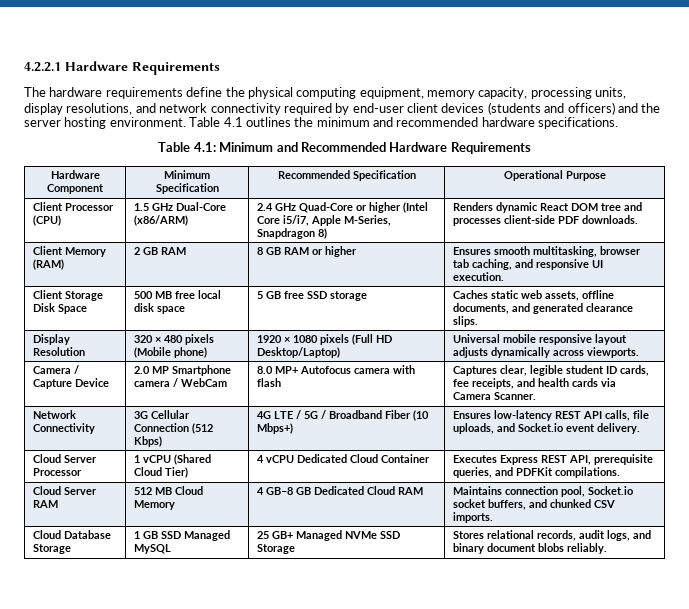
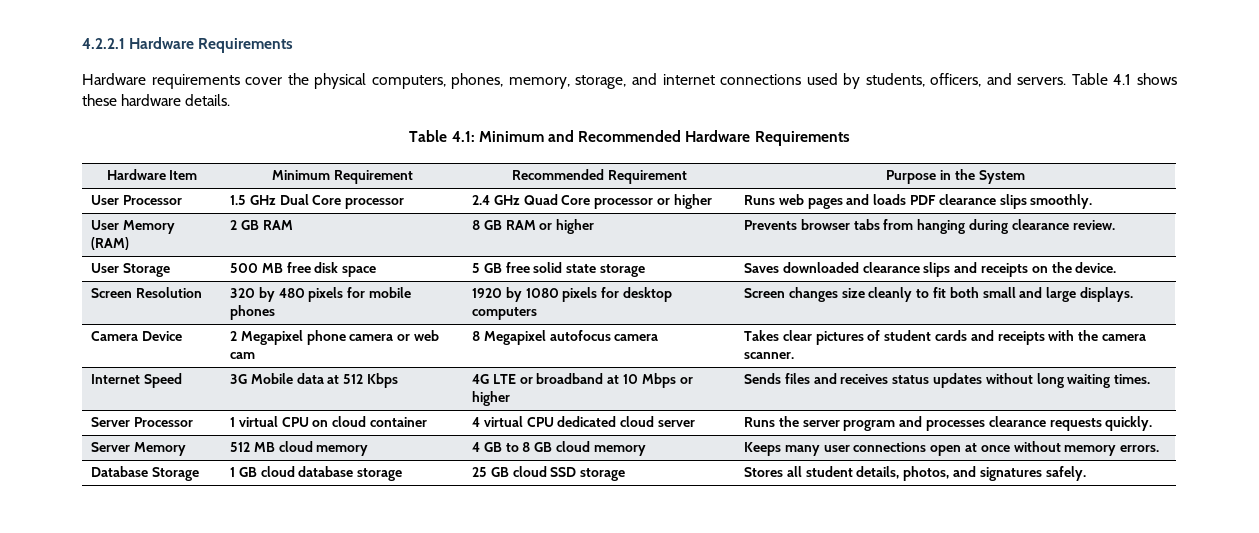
- The hardware requirements define the physical computing equipment, memory capacity, processing units, display resolutions, and network connectivity required by end-user client devices (students and officers) and the server hosting environment. Table 4.1 outlines the minimum and recommended hardware specifications.
+ Hardware requirements cover the physical computers, phones, memory, storage, and internet connections used by students, officers, and servers. Table 4.1 shows these hardware details.
- Hardware Component | Minimum Specification | Recommended Specification | Operational Purpose
- Client Processor (CPU) | 1.5 GHz Dual-Core (x86/ARM) | 2.4 GHz Quad-Core or higher (Intel Core i5/i7, Apple M-Series, Snapdragon 8) | Renders dynamic React DOM tree and processes client-side PDF downloads.
- Client Memory (RAM) | 2 GB RAM | 8 GB RAM or higher | Ensures smooth multitasking, browser tab caching, and responsive UI execution.
- Client Storage Disk Space | 500 MB free local disk space | 5 GB free SSD storage | Caches static web assets, offline documents, and generated clearance slips.
- Display Resolution | 320 × 480 pixels (Mobile phone) | 1920 × 1080 pixels (Full HD Desktop/Laptop) | Universal mobile responsive layout adjusts dynamically across viewports.
- Camera / Capture Device | 2.0 MP Smartphone camera / WebCam | 8.0 MP+ Autofocus camera with flash | Captures clear, legible student ID cards, fee receipts, and health cards via Camera Scanner.
- Network Connectivity | 3G Cellular Connection (512 Kbps) | 4G LTE / 5G / Broadband Fiber (10 Mbps+) | Ensures low-latency REST API calls, file uploads, and Socket.io event delivery.
- Cloud Server Processor | 1 vCPU (Shared Cloud Tier) | 4 vCPU Dedicated Cloud Container | Executes Express REST API, prerequisite queries, and PDFKit compilations.
- Cloud Server RAM | 512 MB Cloud Memory | 4 GB–8 GB Dedicated Cloud RAM | Maintains connection pool, Socket.io socket buffers, and chunked CSV imports.
- Cloud Database Storage | 1 GB SSD Managed MySQL | 25 GB+ Managed NVMe SSD Storage | Stores relational records, audit logs, and binary document blobs reliably.
+ Hardware Item | Minimum Requirement | Recommended Requirement | Purpose in the System
+ User Processor | 1.5 GHz Dual Core processor | 2.4 GHz Quad Core processor or higher | Runs web pages and loads PDF clearance slips smoothly.
+ User Memory (RAM) | 2 GB RAM | 8 GB RAM or higher | Prevents browser tabs from hanging during clearance review.
+ User Storage | 500 MB free disk space | 5 GB free solid state storage | Saves downloaded clearance slips and receipts on the device.
+ Screen Resolution | 320 by 480 pixels for mobile phones | 1920 by 1080 pixels for desktop computers | Screen changes size cleanly to fit both small and large displays.
+ Camera Device | 2 Megapixel phone camera or web cam | 8 Megapixel autofocus camera | Takes clear pictures of student cards and receipts with the camera scanner.
+ Internet Speed | 3G Mobile data at 512 Kbps | 4G LTE or broadband at 10 Mbps or higher | Sends files and receives status updates without long waiting times.
+ Server Processor | 1 virtual CPU on cloud container | 4 virtual CPU dedicated cloud server | Runs the server program and processes clearance requests quickly.
+ Server Memory | 512 MB cloud memory | 4 GB to 8 GB cloud memory | Keeps many user connections open at once without memory errors.
+ Database Storage | 1 GB cloud database storage | 25 GB cloud SSD storage | Stores all student details, photos, and signatures safely.

